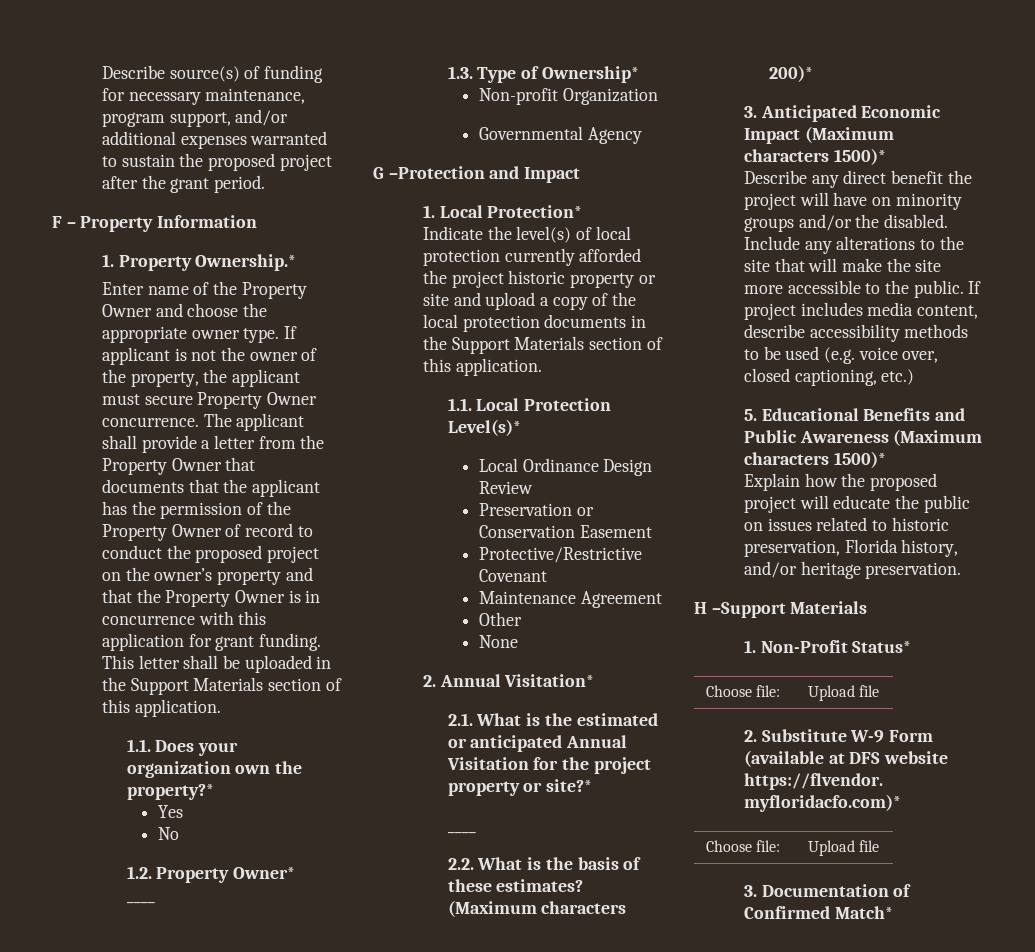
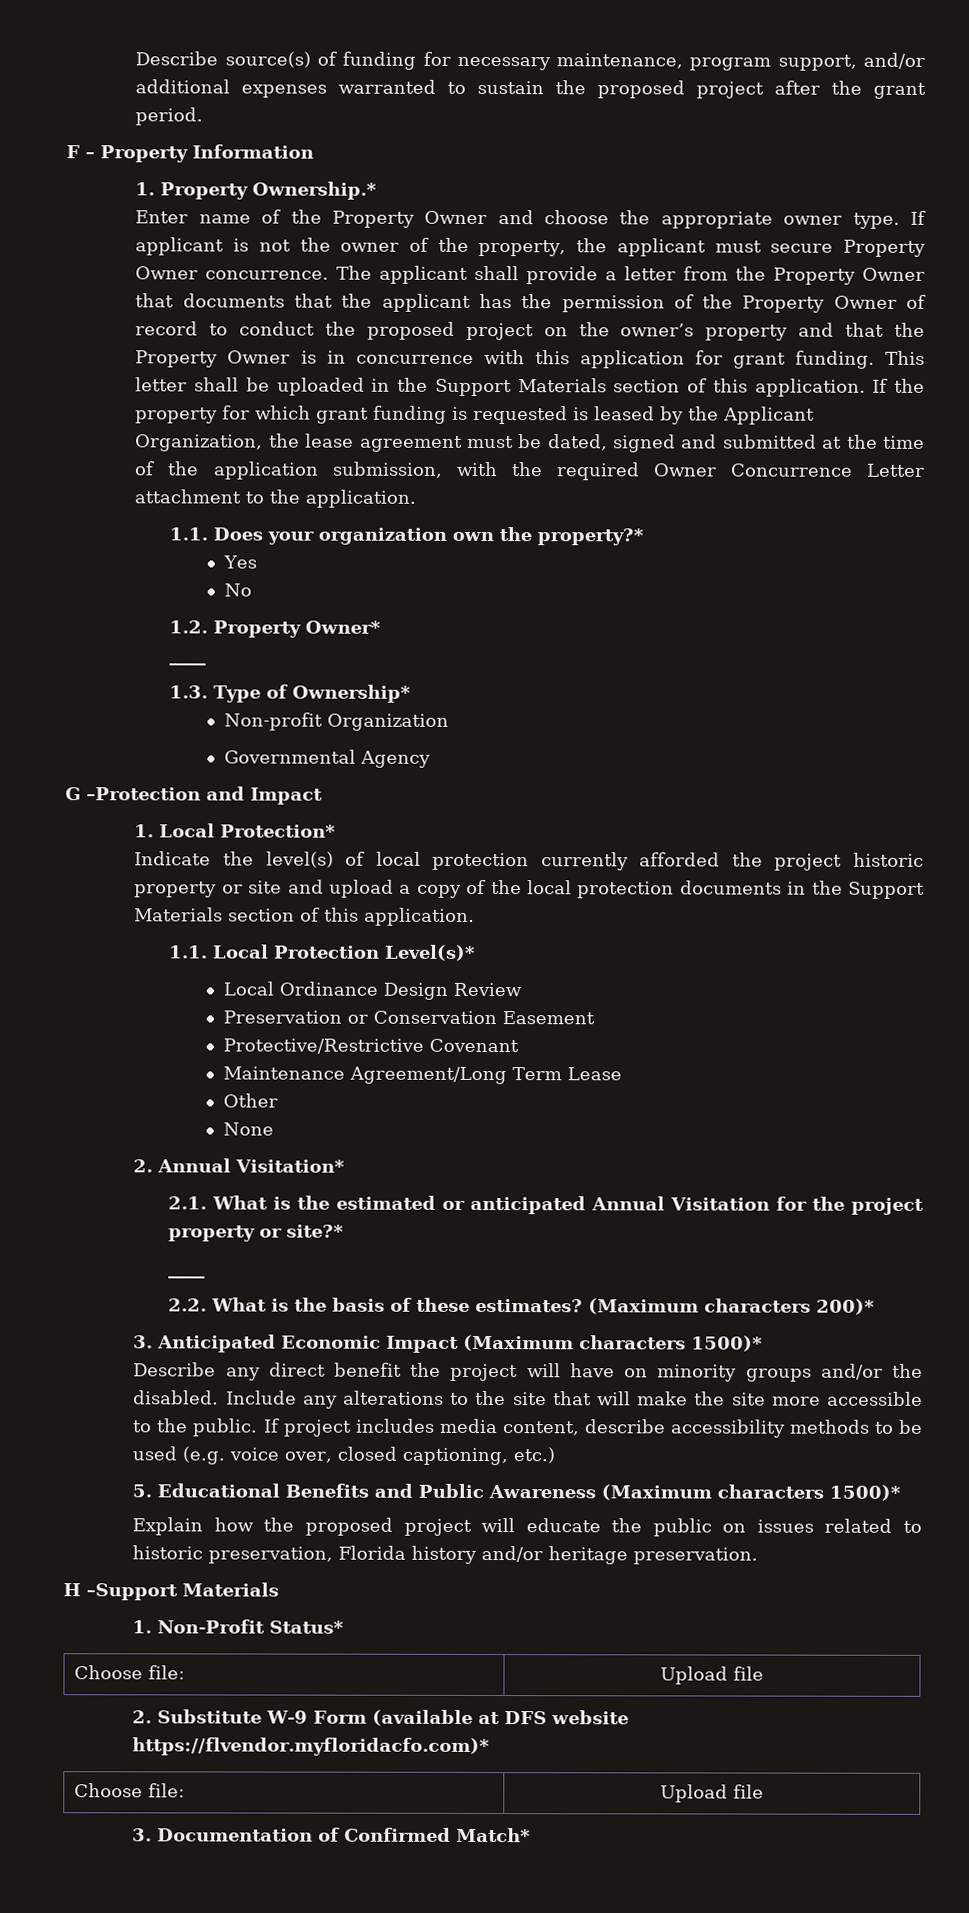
+ If the property for which grant funding is requested is leased by the Applicant Organization, the lease agreement must be dated, signed and submitted at the time of the application submission, with the required Owner Concurrence Letter attachment to the application.
- Maintenance Agreement
+ Maintenance Agreement/Long Term Lease
- Explain how the proposed project will educate the public on issues related to historic preservation, Florida history, and/or heritage preservation.
+ Explain how the proposed project will educate the public on issues related to historic preservation, Florida history and/or heritage preservation.

